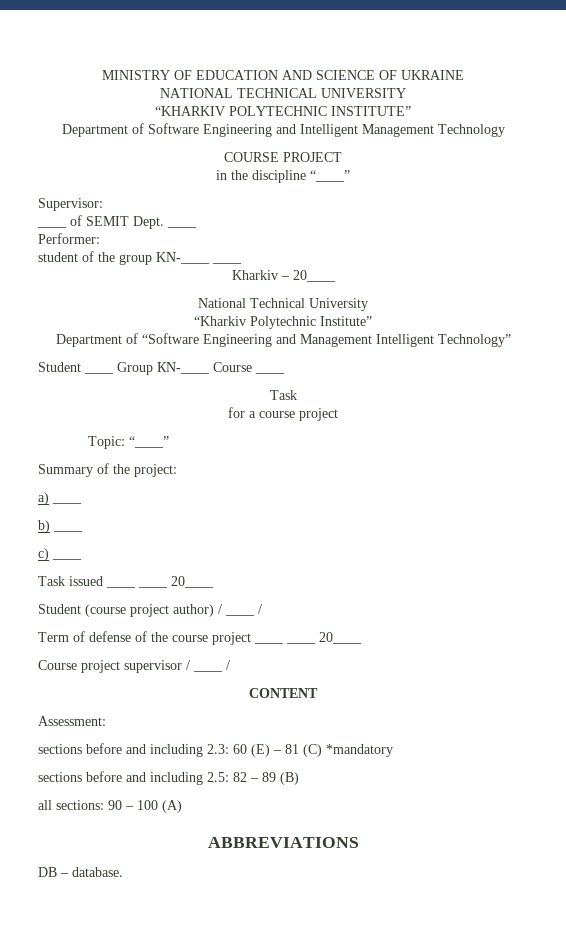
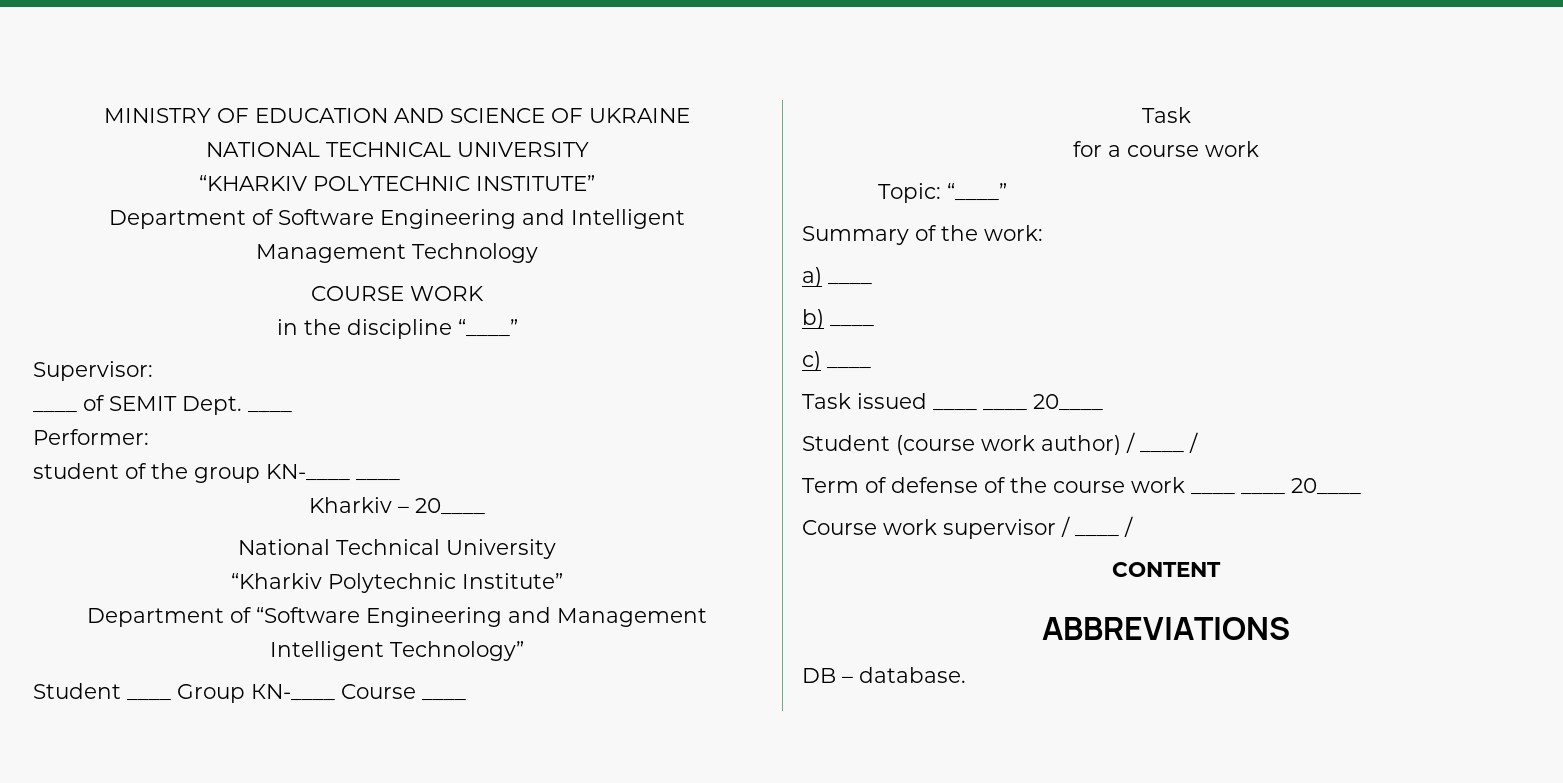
- COURSE PROJECT
+ COURSE WORK
- for a course project
+ for a course work
- Summary of the project:
+ Summary of the work:
- Student (course project author) / ____ /
+ Student (course work author) / ____ /
- Term of defense of the course project ____ ____ 20____
+ Term of defense of the course work ____ ____ 20____
- Course project supervisor / ____ /
+ Course work supervisor / ____ /
- Assessment:
- sections before and including 2.3: 60 (E) – 81 (C) *mandatory
- sections before and including 2.5: 82 – 89 (B)
- all sections: 90 – 100 (A)

